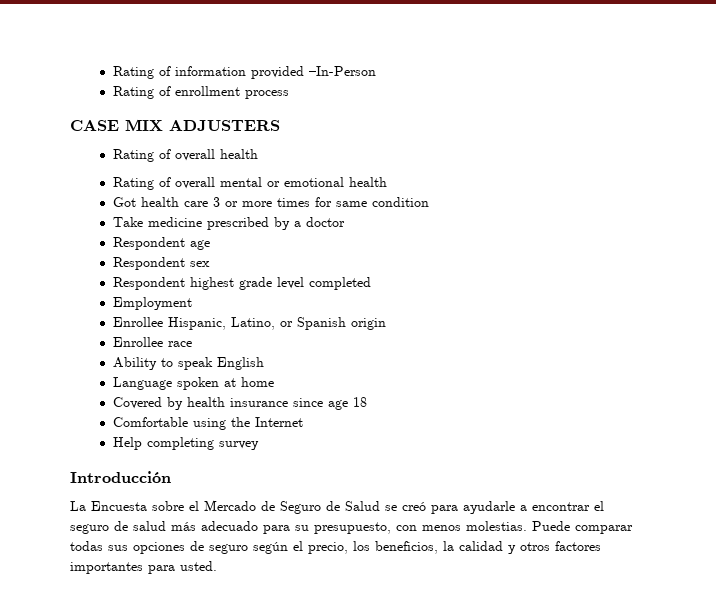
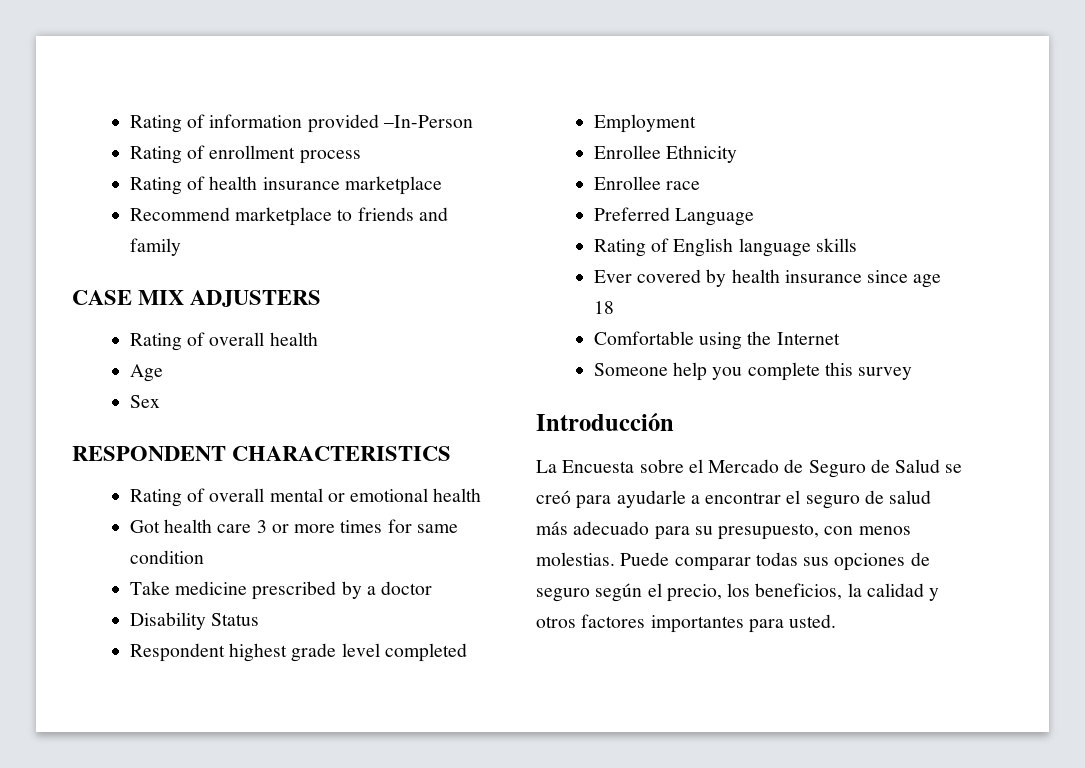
+ Rating of health insurance marketplace
+ Recommend marketplace to friends and family
+ Age
+ Sex
+ RESPONDENT CHARACTERISTICS
- Respondent age
- Respondent sex
+ Disability Status
- Enrollee Hispanic, Latino, or Spanish origin
+ Enrollee Ethnicity
  Enrollee race
- Ability to speak English
- Language spoken at home
- Covered by health insurance since age 18
+ Preferred Language
+ Rating of English language skills
+ Ever covered by health insurance since age 18
- Help completing survey
+ Someone help you complete this survey

